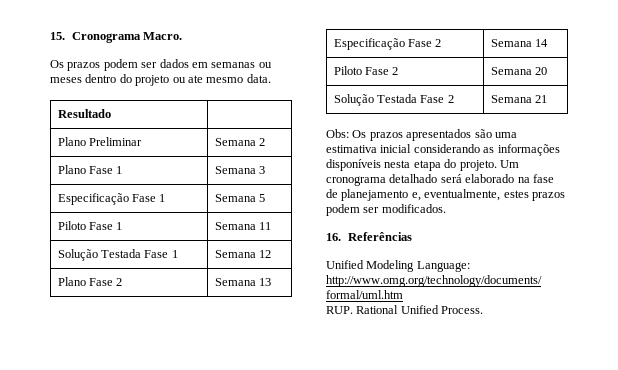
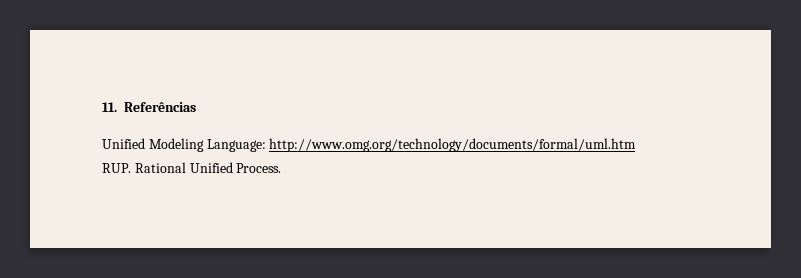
- 15. Cronograma Macro.
- Os prazos podem ser dados em semanas ou meses dentro do projeto ou ate mesmo data.
- Resultado |
- Plano Preliminar | Semana 2
- Plano Fase 1 | Semana 3
- Especificação Fase 1 | Semana 5
- Piloto Fase 1 | Semana 11
- Solução Testada Fase 1 | Semana 12
- Plano Fase 2 | Semana 13
- Especificação Fase 2 | Semana 14
- Piloto Fase 2 | Semana 20
- Solução Testada Fase 2 | Semana 21
- Obs: Os prazos apresentados são uma estimativa inicial considerando as informações disponíveis nesta etapa do projeto. Um cronograma detalhado será elaborado na fase de planejamento e, eventualmente, estes prazos podem ser modificados.
- 16. Referências
+ 11. Referências

